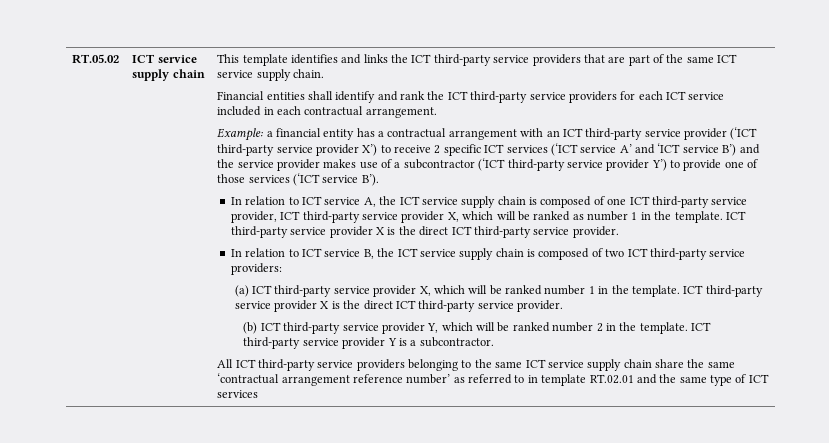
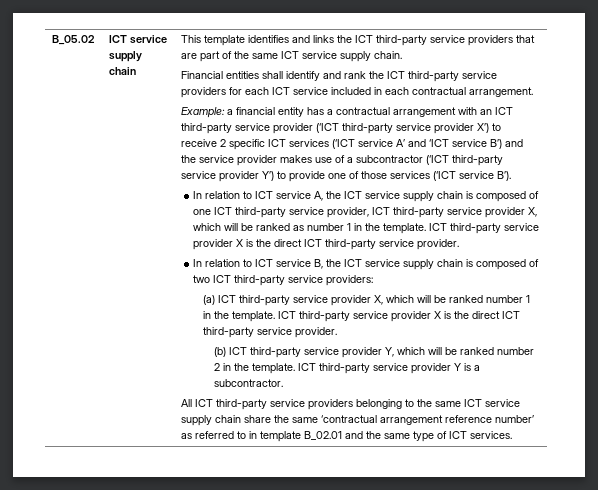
- RT.05.02
+ B_05.02
- All ICT third-party service providers belonging to the same ICT service supply chain share the same ‘contractual arrangement reference number’ as referred to in template RT.02.01 and the same type of ICT services
+ All ICT third-party service providers belonging to the same ICT service supply chain share the same ‘contractual arrangement reference number’ as referred to in template B_02.01 and the same type of ICT services.

